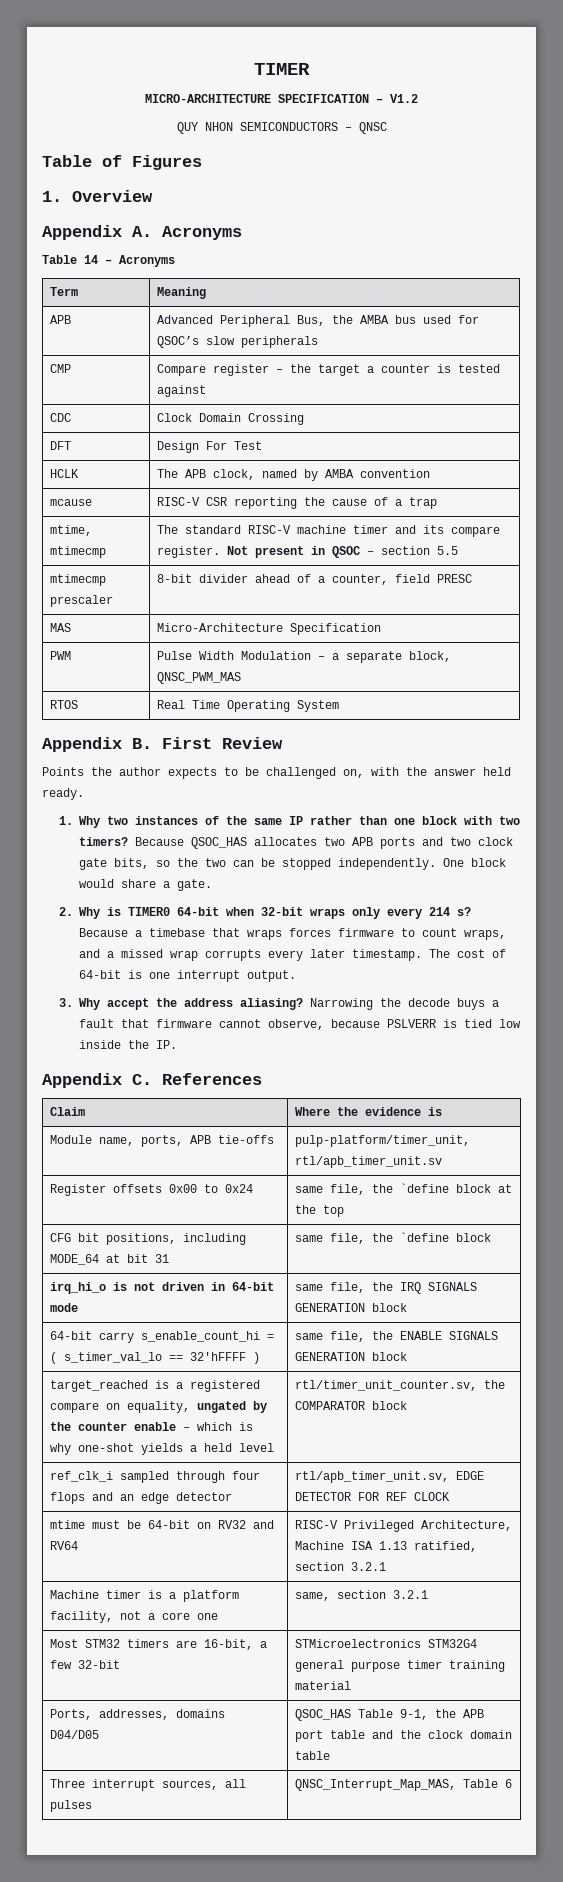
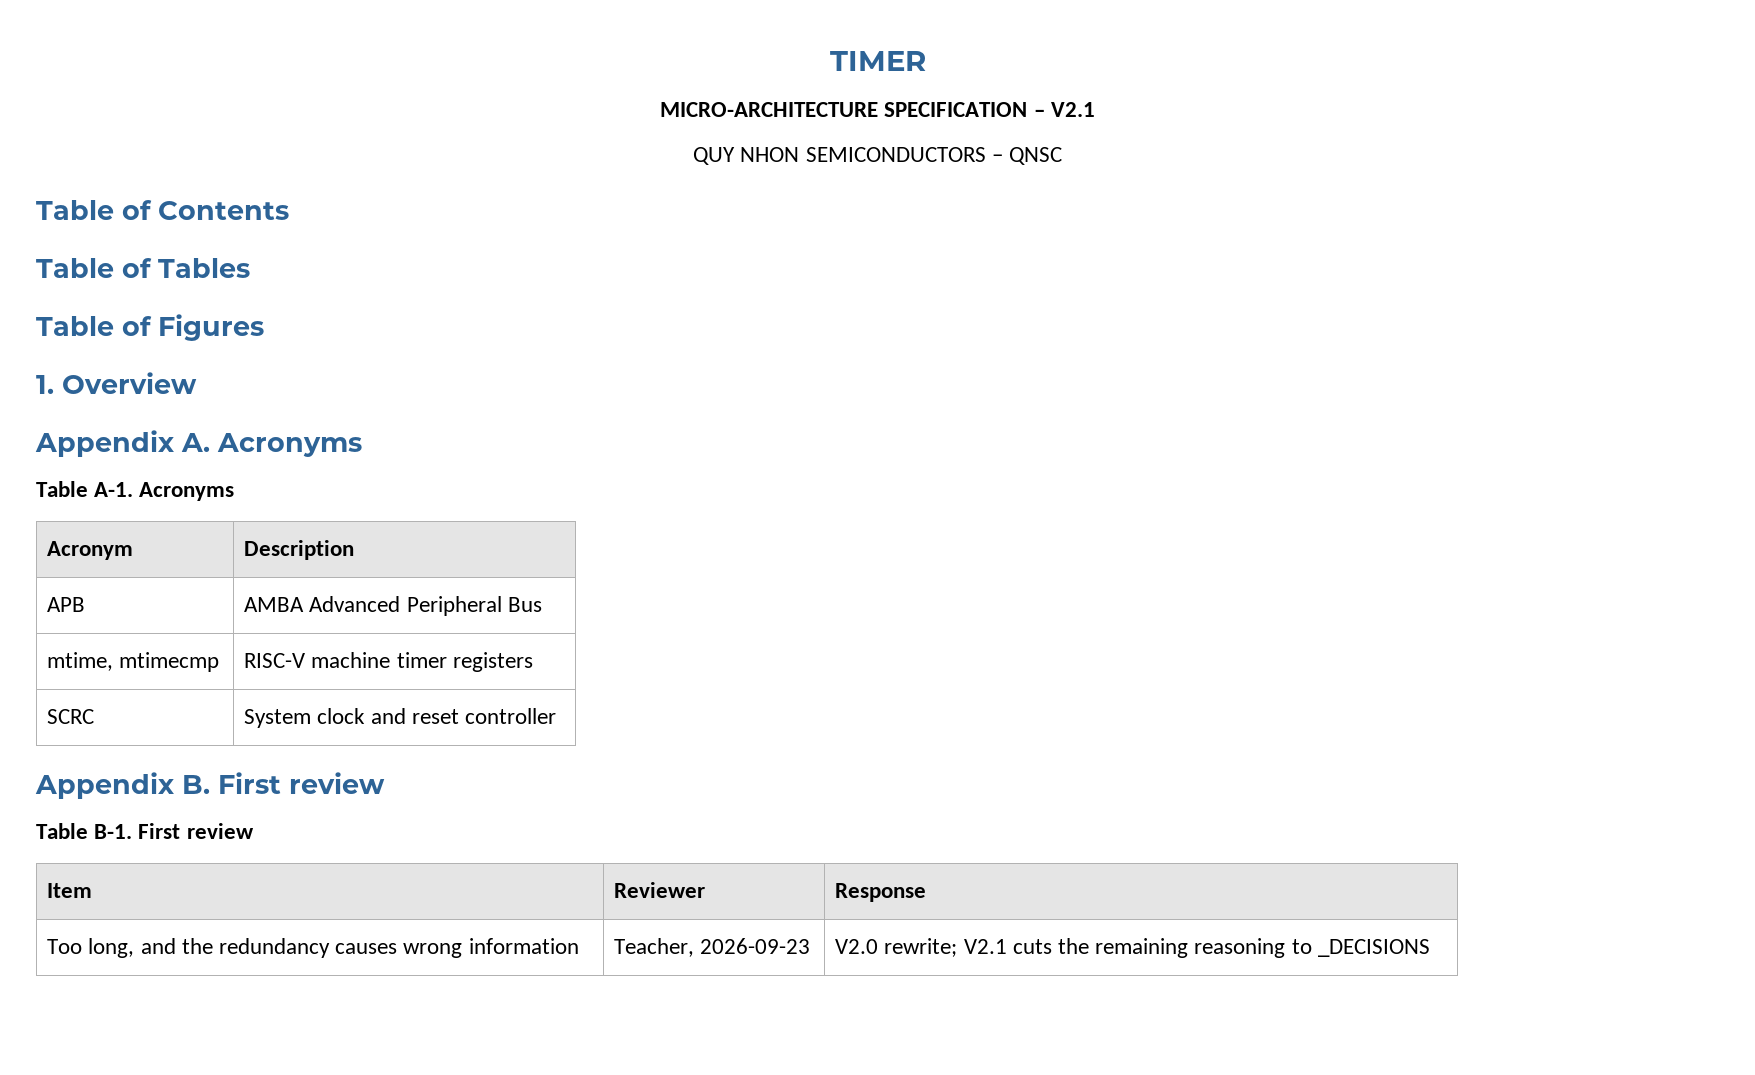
- MICRO-ARCHITECTURE SPECIFICATION – V1.2
+ MICRO-ARCHITECTURE SPECIFICATION – V2.1
+ Table of Contents
+ Table of Tables
- Table 14 – Acronyms
- Term | Meaning
+ Table A-1. Acronyms
+ Acronym | Description
- APB | Advanced Peripheral Bus, the AMBA bus used for QSOC’s slow peripherals
- CMP | Compare register – the target a counter is tested against
- CDC | Clock Domain Crossing
- DFT | Design For Test
- HCLK | The APB clock, named by AMBA convention
- mcause | RISC-V CSR reporting the cause of a trap
+ APB | AMBA Advanced Peripheral Bus
- mtime, mtimecmp | The standard RISC-V machine timer and its compare register. Not present in QSOC – section 5.5
- mtimecmp prescaler | 8-bit divider ahead of a counter, field PRESC
- MAS | Micro-Architecture Specification
- PWM | Pulse Width Modulation – a separate block, QNSC_PWM_MAS
- RTOS | Real Time Operating System
- Appendix B. First Review
- Points the author expects to be challenged on, with the answer held ready.
- 1. Why two instances of the same IP rather than one block with two timers? Because QSOC_HAS allocates two APB ports and two clock gate bits, so the two can be stopped independently. One block would share a gate.
- 2. Why is TIMER0 64-bit when 32-bit wraps only every 214 s? Because a timebase that wraps forces firmware to count wraps, and a missed wrap corrupts every later timestamp. The cost of 64-bit is one interrupt output.
- 3. Why accept the address aliasing? Narrowing the decode buys a fault that firmware cannot observe, because PSLVERR is tied low inside the IP.
- Appendix C. References
- Claim | Where the evidence is
- Module name, ports, APB tie-offs | pulp-platform/timer_unit, rtl/apb_timer_unit.sv
- Register offsets 0x00 to 0x24 | same file, the `define block at the top
- CFG bit positions, including MODE_64 at bit 31 | same file, the `define block
- irq_hi_o is not driven in 64-bit mode | same file, the IRQ SIGNALS GENERATION block
- 64-bit carry s_enable_count_hi = ( s_timer_val_lo == 32'hFFFF ) | same file, the ENABLE SIGNALS GENERATION block
- target_reached is a registered compare on equality, ungated by the counter enable – which is why one-shot yields a held level | rtl/timer_unit_counter.sv, the COMPARATOR block
- ref_clk_i sampled through four flops and an edge detector | rtl/apb_timer_unit.sv, EDGE DETECTOR FOR REF CLOCK
- mtime must be 64-bit on RV32 and RV64 | RISC-V Privileged Architecture, Machine ISA 1.13 ratified, section 3.2.1
- Machine timer is a platform facility, not a core one | same, section 3.2.1
- Most STM32 timers are 16-bit, a few 32-bit | STMicroelectronics STM32G4 general purpose timer training material
- Ports, addresses, domains D04/D05 | QSOC_HAS Table 9-1, the APB port table and the clock domain table
- Three interrupt sources, all pulses | QNSC_Interrupt_Map_MAS, Table 6
+ mtime, mtimecmp | RISC-V machine timer registers
+ SCRC | System clock and reset controller
+ Appendix B. First review
+ Table B-1. First review
+ Item | Reviewer | Response
+ Too long, and the redundancy causes wrong information | Teacher, 2026-09-23 | V2.0 rewrite; V2.1 cuts the remaining reasoning to _DECISIONS

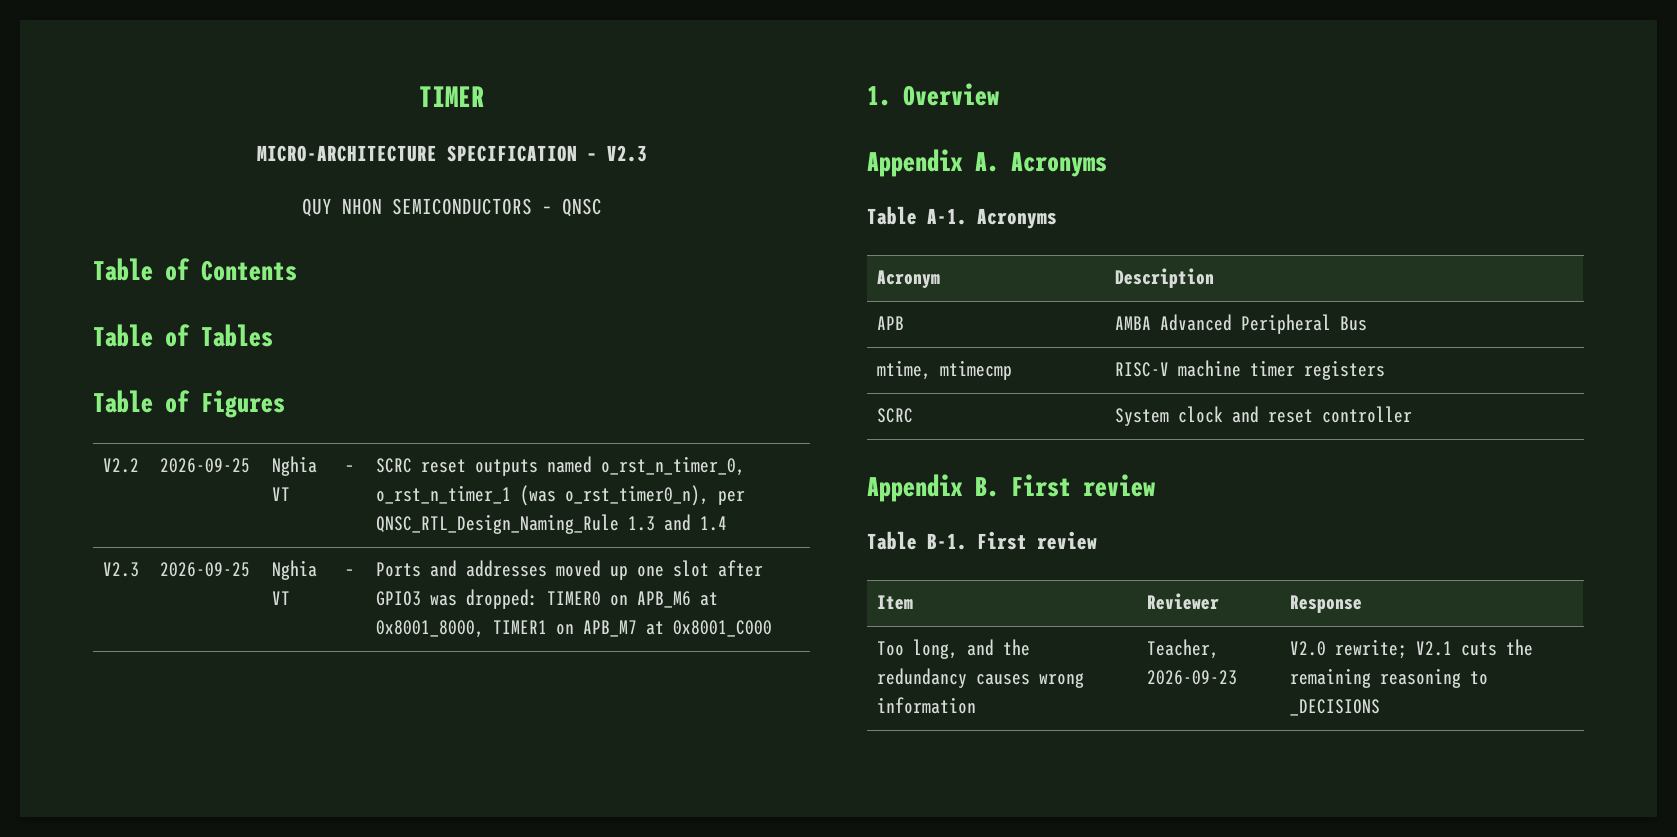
- MICRO-ARCHITECTURE SPECIFICATION – V2.1
+ MICRO-ARCHITECTURE SPECIFICATION – V2.3
+ V2.2 | 2026-09-25 | Nghia VT | – | SCRC reset outputs named o_rst_n_timer_0, o_rst_n_timer_1 (was o_rst_timer0_n), per QNSC_RTL_Design_Naming_Rule 1.3 and 1.4
+ V2.3 | 2026-09-25 | Nghia VT | – | Ports and addresses moved up one slot after GPIO3 was dropped: TIMER0 on APB_M6 at 0x8001_8000, TIMER1 on APB_M7 at 0x8001_C000

